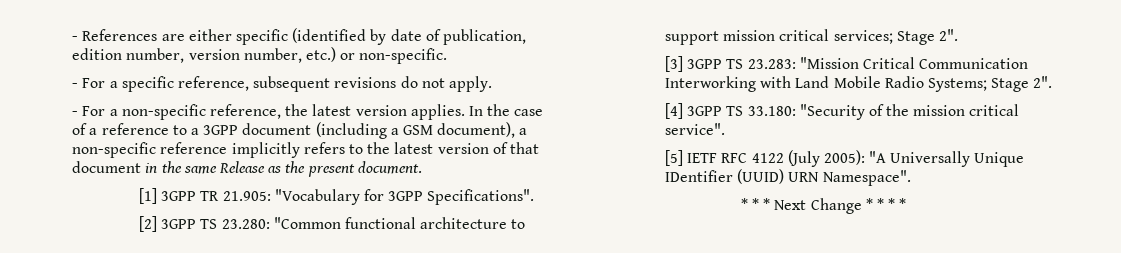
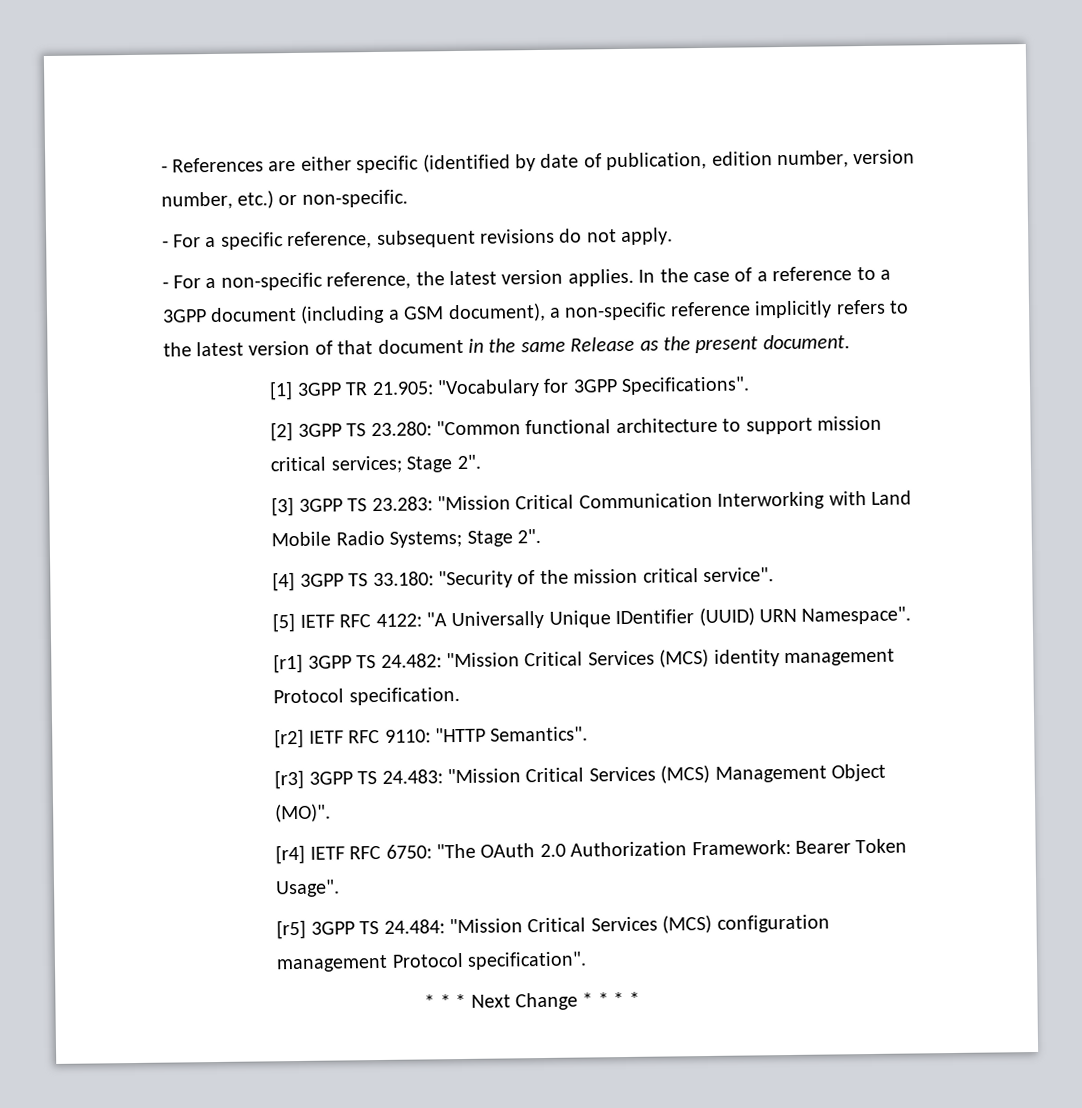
- [5] IETF RFC 4122 (July 2005): "A Universally Unique IDentifier (UUID) URN Namespace".
+ [5] IETF RFC 4122: "A Universally Unique IDentifier (UUID) URN Namespace".
+ [r1] 3GPP TS 24.482: "Mission Critical Services (MCS) identity management Protocol specification.
+ [r2] IETF RFC 9110: "HTTP Semantics".
+ [r3] 3GPP TS 24.483: "Mission Critical Services (MCS) Management Object (MO)".
+ [r4] IETF RFC 6750: "The OAuth 2.0 Authorization Framework: Bearer Token Usage".
+ [r5] 3GPP TS 24.484: "Mission Critical Services (MCS) configuration management Protocol specification".

